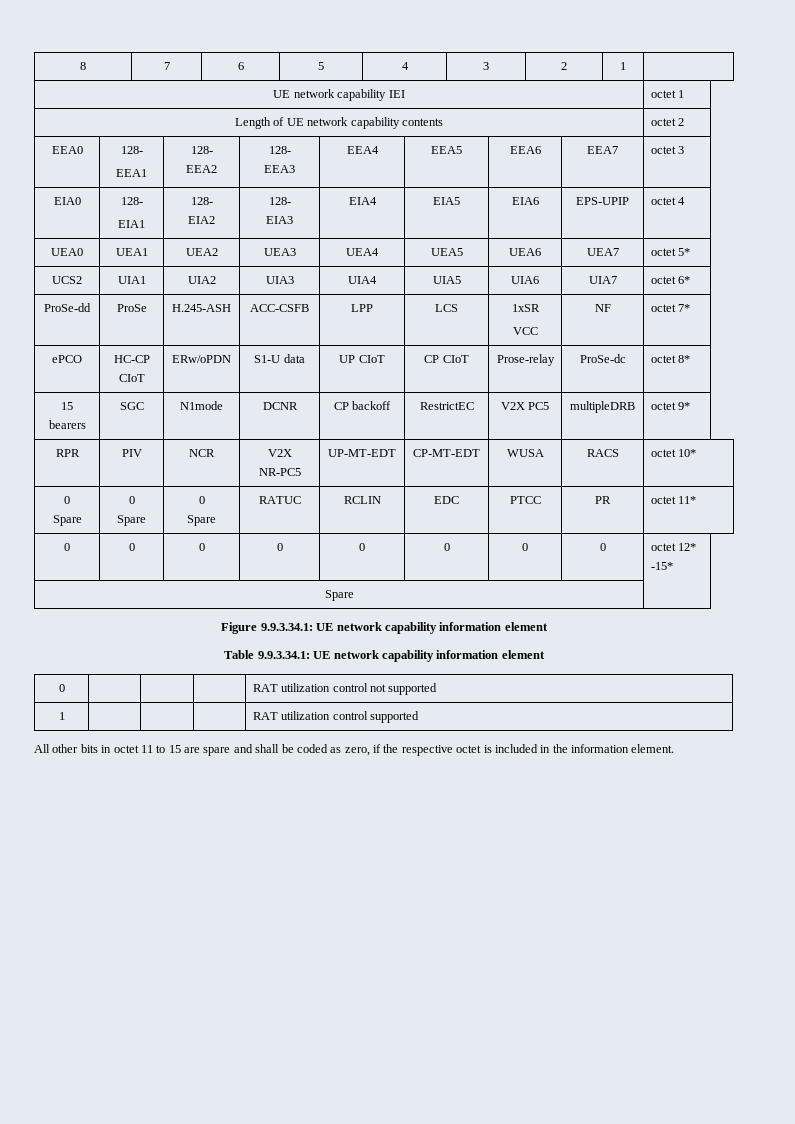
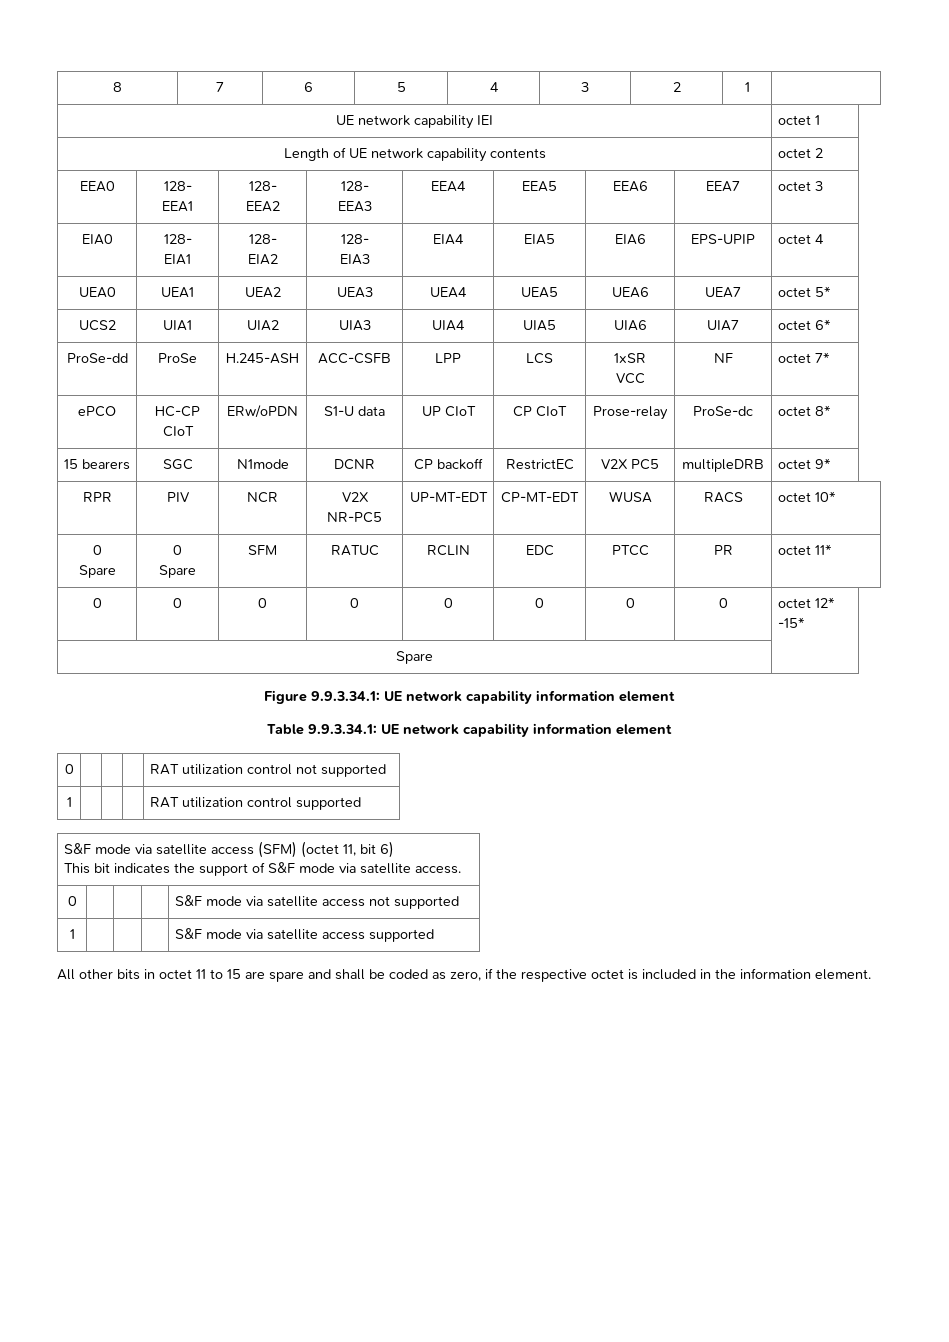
  RPR | PIV | NCR | V2X NR-PC5 | UP-MT-EDT | CP-MT-EDT | WUSA | RACS | octet 10*
  0
  Spare | 0
- Spare | 0
- Spare | RATUC | RCLIN | EDC | PTCC | PR | octet 11*
+ Spare | SFM | RATUC | RCLIN | EDC | PTCC | PR | octet 11*
+ S&F mode via satellite access (SFM) (octet 11, bit 6)
+ This bit indicates the support of S&F mode via satellite access.
+ 0 | | | | S&F mode via satellite access not supported
+ 1 | | | | S&F mode via satellite access supported

